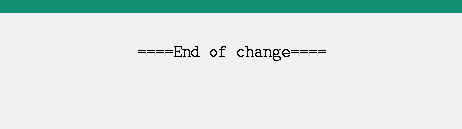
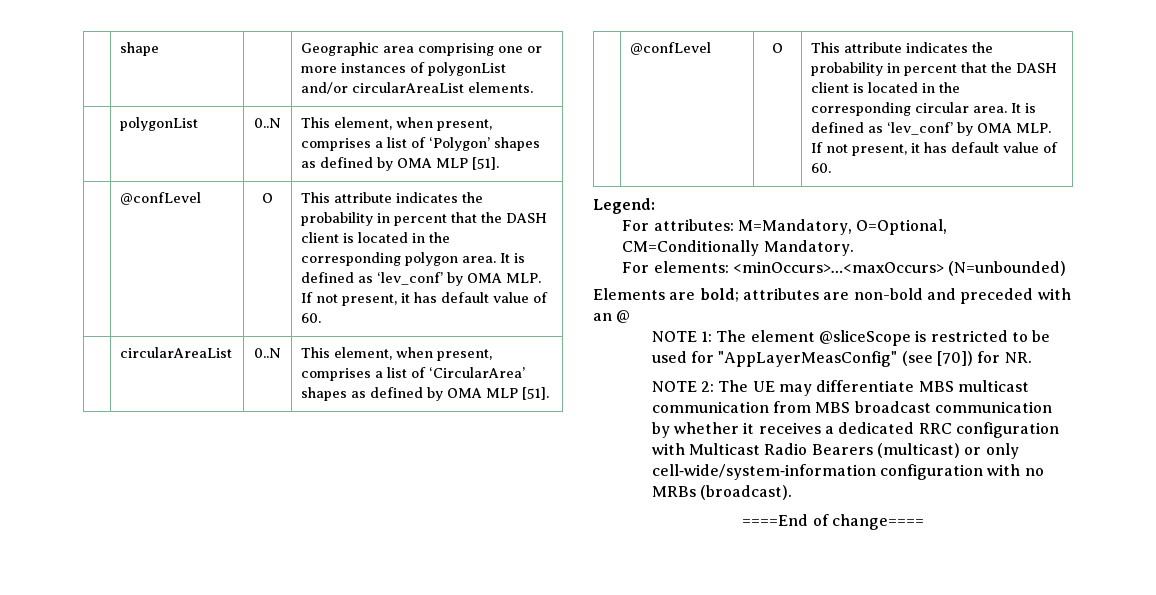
+ | shape | | Geographic area comprising one or more instances of polygonList and/or circularAreaList elements.
+ | polygonList | 0..N | This element, when present, comprises a list of ‘Polygon’ shapes as defined by OMA MLP [51].
+ | @confLevel | O | This attribute indicates the probability in percent that the DASH client is located in the corresponding polygon area. It is defined as ‘lev_conf’ by OMA MLP. If not present, it has default value of 60.
+ | circularAreaList | 0..N | This element, when present, comprises a list of ‘CircularArea’ shapes as defined by OMA MLP [51].
+ | @confLevel | O | This attribute indicates the probability in percent that the DASH client is located in the corresponding circular area. It is defined as ‘lev_conf’ by OMA MLP. If not present, it has default value of 60.
+ Legend:
+ For attributes: M=Mandatory, O=Optional, CM=Conditionally Mandatory.
+ For elements: <minOccurs>…<maxOccurs> (N=unbounded)
+ Elements are bold; attributes are non-bold and preceded with an @
+ NOTE 1: The element @sliceScope is restricted to be used for "AppLayerMeasConfig" (see [70]) for NR.
+ NOTE 2: The UE may differentiate MBS multicast communication from MBS broadcast communication by whether it receives a dedicated RRC configuration with Multicast Radio Bearers (multicast) or only cell‑wide/system‑information configuration with no MRBs (broadcast).

